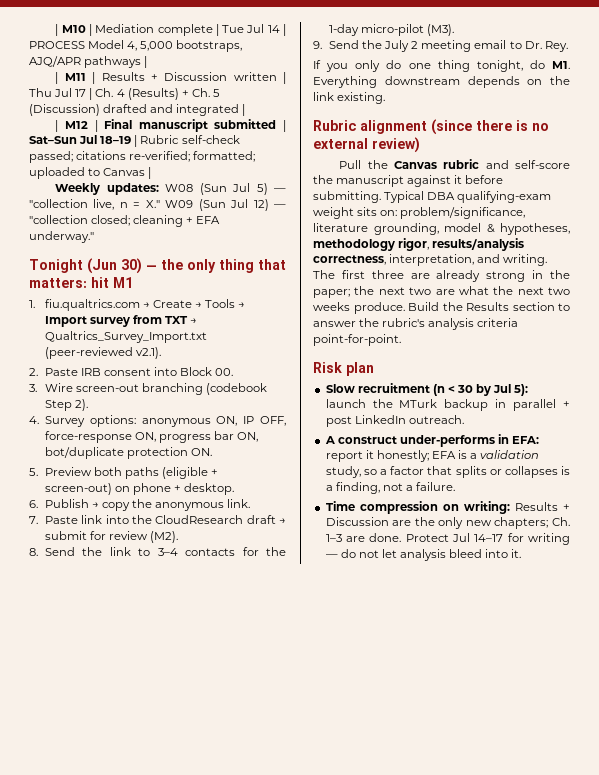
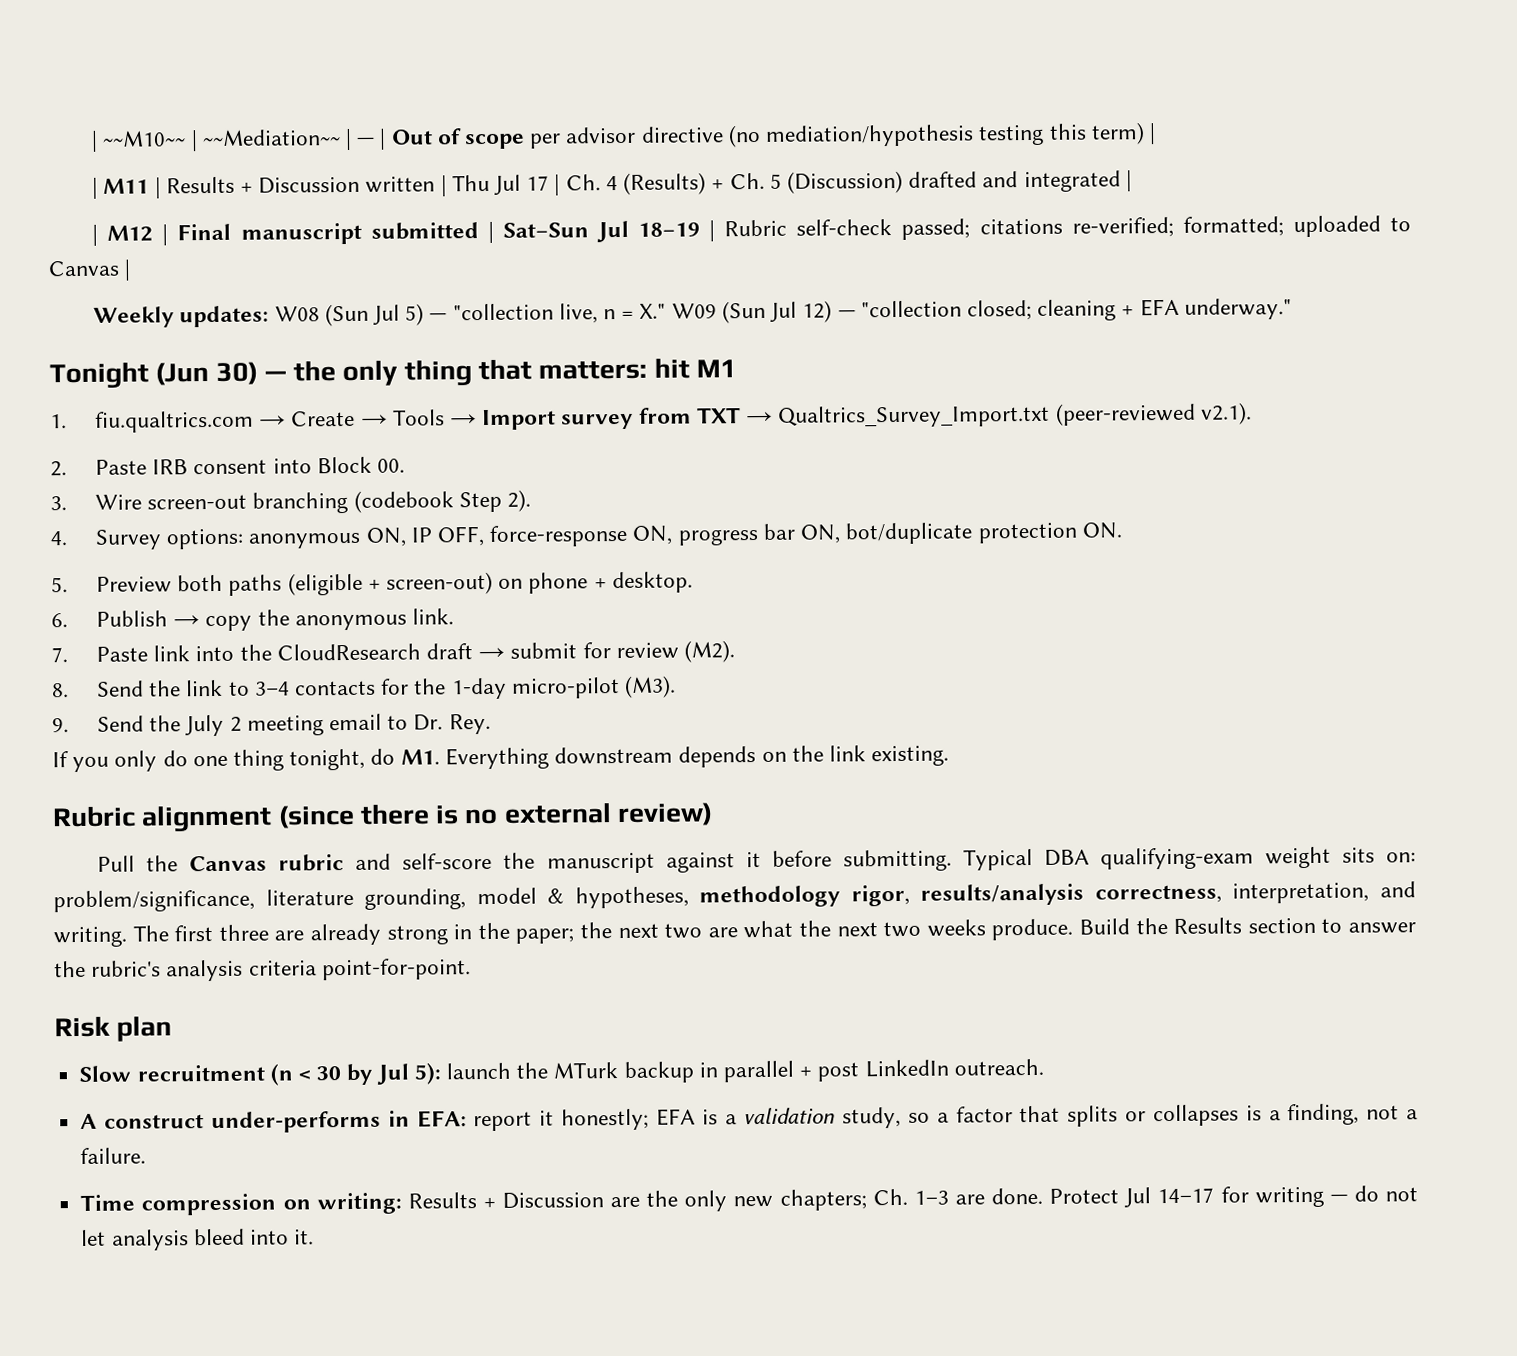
- | M10 | Mediation complete | Tue Jul 14 | PROCESS Model 4, 5,000 bootstraps, AJQ/APR pathways |
+ | ~~M10~~ | ~~Mediation~~ | — | Out of scope per advisor directive (no mediation/hypothesis testing this term) |

